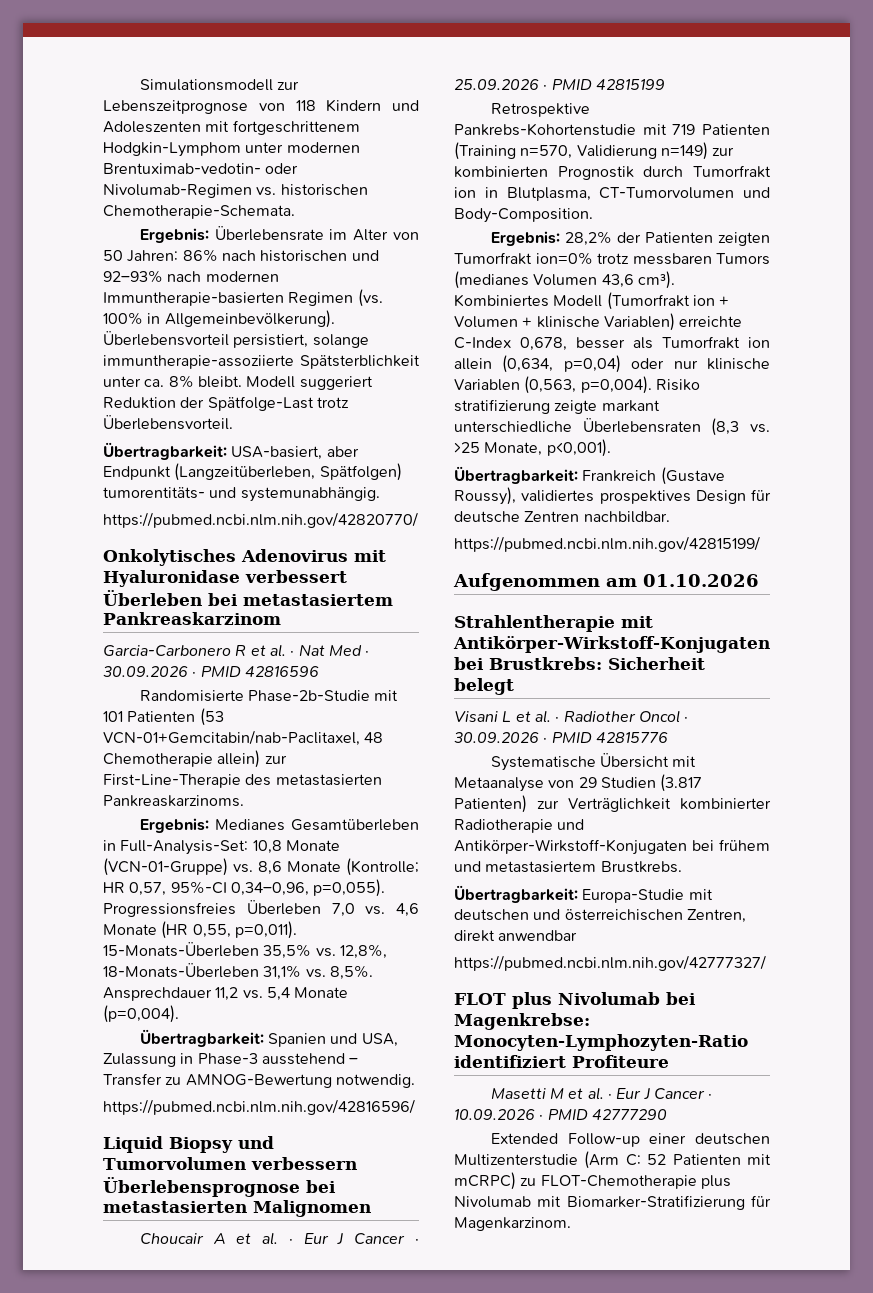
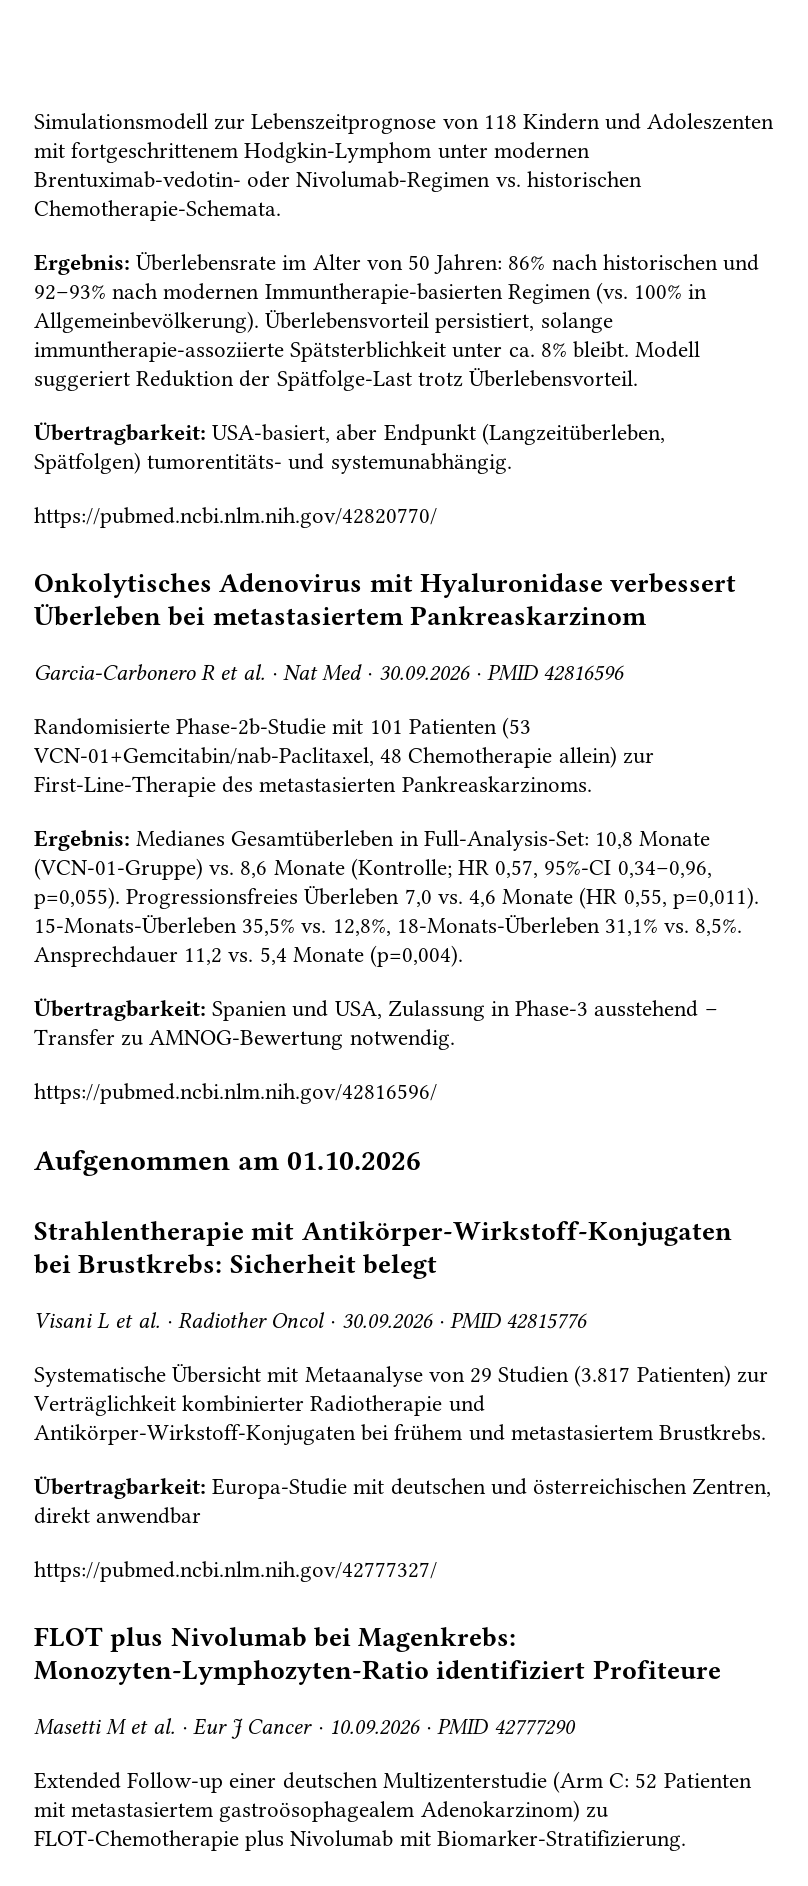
- Liquid Biopsy und Tumorvolumen verbessern Überlebensprognose bei metastasierten Malignomen
- Choucair A et al. · Eur J Cancer · 25.09.2026 · PMID 42815199
- Retrospektive Pankrebs-Kohortenstudie mit 719 Patienten (Training n=570, Validierung n=149) zur kombinierten Prognostik durch Tumorfrakt ion in Blutplasma, CT-Tumorvolumen und Body-Composition.
- Ergebnis: 28,2% der Patienten zeigten Tumorfrakt ion=0% trotz messbaren Tumors (medianes Volumen 43,6 cm³). Kombiniertes Modell (Tumorfrakt ion + Volumen + klinische Variablen) erreichte C-Index 0,678, besser als Tumorfrakt ion allein (0,634, p=0,04) oder nur klinische Variablen (0,563, p=0,004). Risiko stratifizierung zeigte markant unterschiedliche Überlebensraten (8,3 vs. >25 Monate, p<0,001).
- Übertragbarkeit: Frankreich (Gustave Roussy), validiertes prospektives Design für deutsche Zentren nachbildbar.
- https://pubmed.ncbi.nlm.nih.gov/42815199/
- FLOT plus Nivolumab bei Magenkrebse: Monocyten-Lymphozyten-Ratio identifiziert Profiteure
+ FLOT plus Nivolumab bei Magenkrebs: Monozyten-Lymphozyten-Ratio identifiziert Profiteure
- Extended Follow-up einer deutschen Multizenterstudie (Arm C: 52 Patienten mit mCRPC) zu FLOT-Chemotherapie plus Nivolumab mit Biomarker-Stratifizierung für Magenkarzinom.
+ Extended Follow-up einer deutschen Multizenterstudie (Arm C: 52 Patienten mit metastasiertem gastroösophagealem Adenokarzinom) zu FLOT-Chemotherapie plus Nivolumab mit Biomarker-Stratifizierung.

